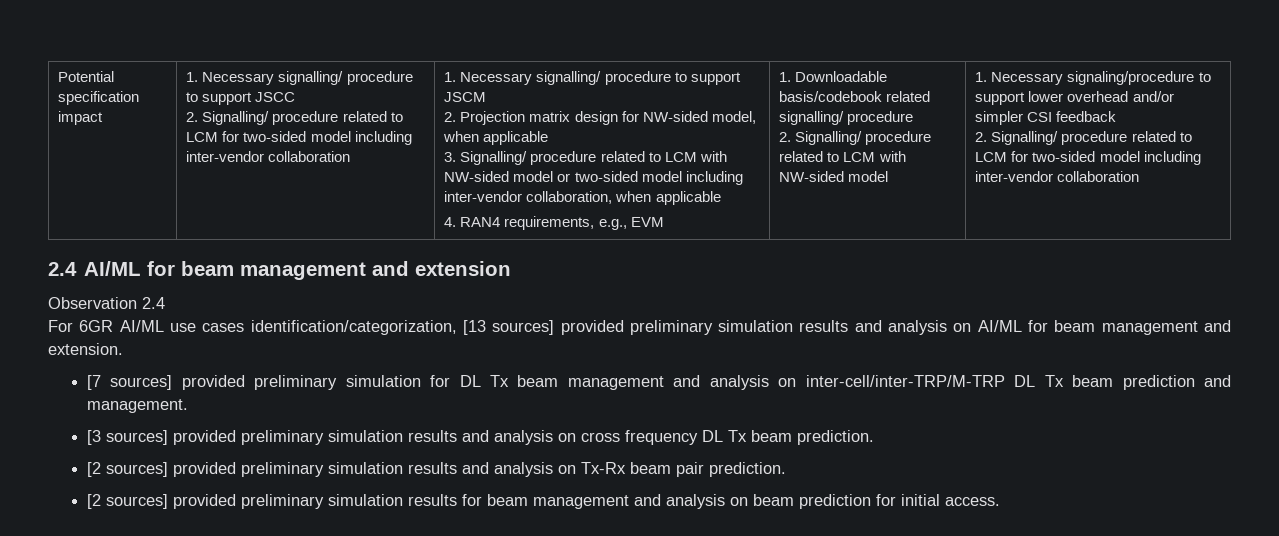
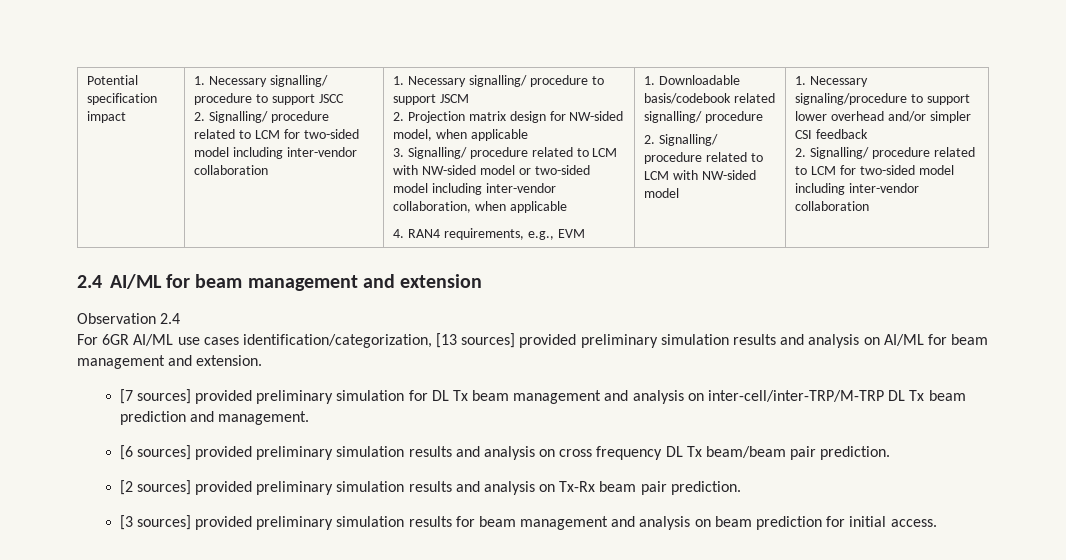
- [3 sources] provided preliminary simulation results and analysis on cross frequency DL Tx beam prediction.
+ [6 sources] provided preliminary simulation results and analysis on cross frequency DL Tx beam/beam pair prediction.
- [2 sources] provided preliminary simulation results for beam management and analysis on beam prediction for initial access.
+ [3 sources] provided preliminary simulation results for beam management and analysis on beam prediction for initial access.

